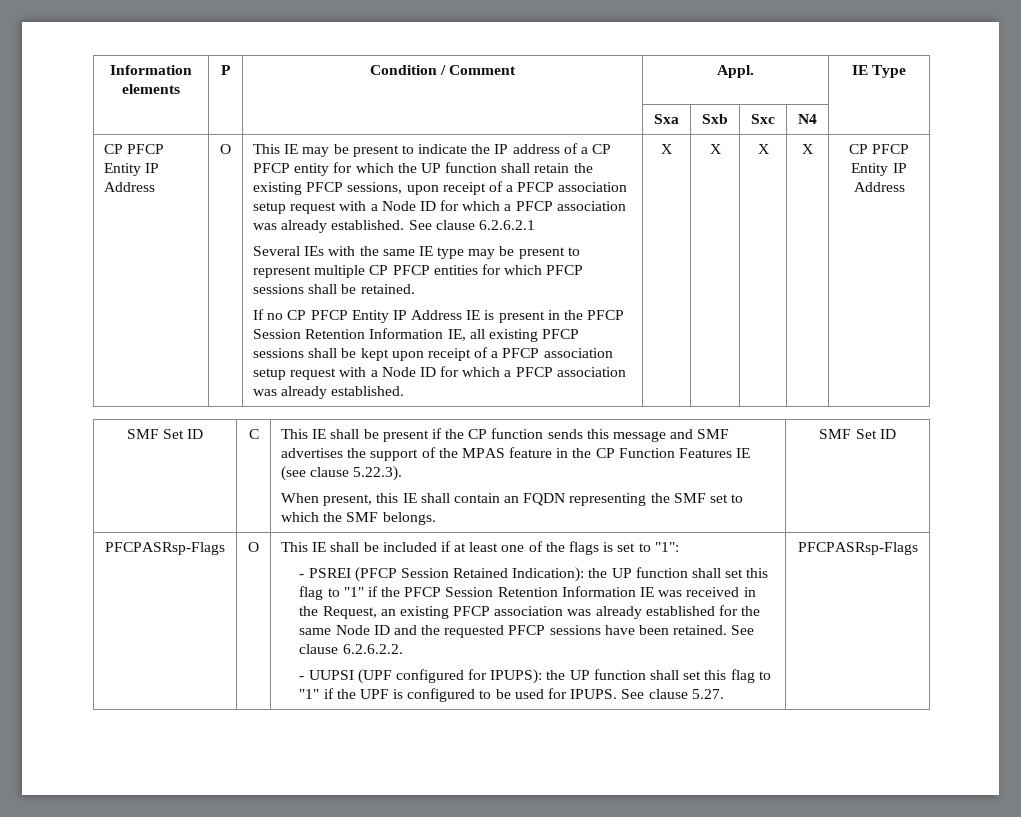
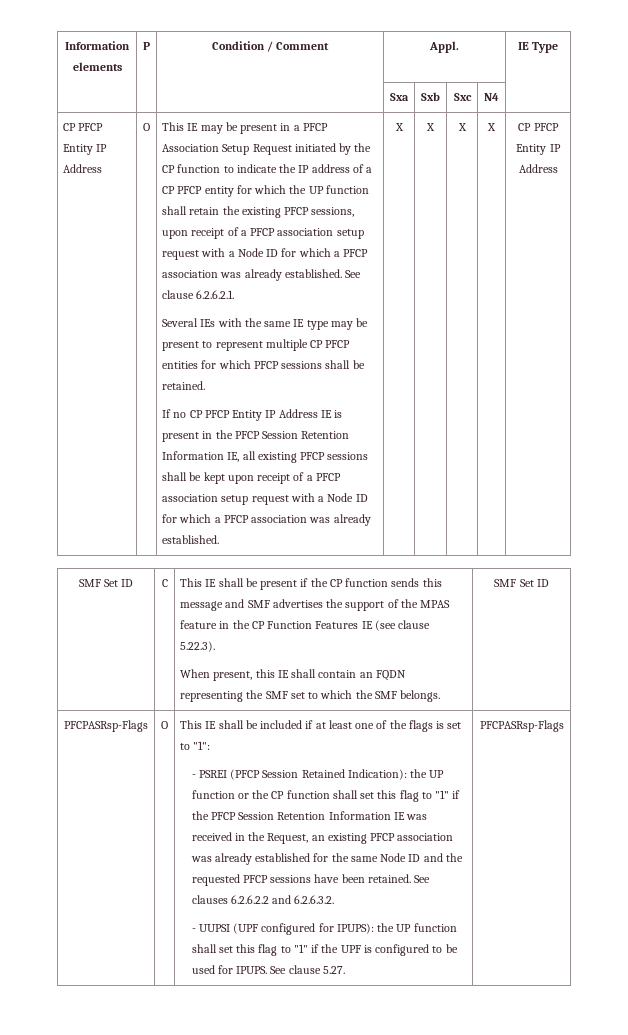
- This IE may be present to indicate the IP address of a CP PFCP entity for which the UP function shall retain the existing PFCP sessions, upon receipt of a PFCP association setup request with a Node ID for which a PFCP association was already established.
+ This IE may be present in a PFCP Association Setup Request initiated by the CP function to indicate the IP address of a CP PFCP entity for which the UP function shall retain the existing PFCP sessions, upon receipt of a PFCP association setup request with a Node ID for which a PFCP association was already established.
- See clause 6.2.6.2.1
+ See clause 6.2.6.2.1.
- - PSREI (PFCP Session Retained Indication): the UP function shall set this flag to "1" if the PFCP Session Retention Information IE was received in the Request, an existing PFCP association was already established for the same Node ID and the requested PFCP sessions have been retained.
+ - PSREI (PFCP Session Retained Indication): the UP function or the CP function shall set this flag to "1" if the PFCP Session Retention Information IE was received in the Request, an existing PFCP association was already established for the same Node ID and the requested PFCP sessions have been retained.
- See clause 6.2.6.2.2.
+ See clauses 6.2.6.2.2 and 6.2.6.3.2.

